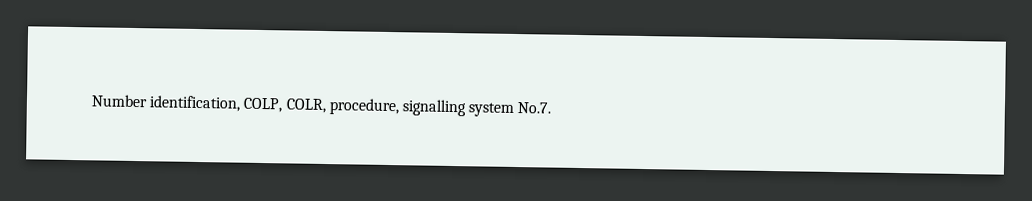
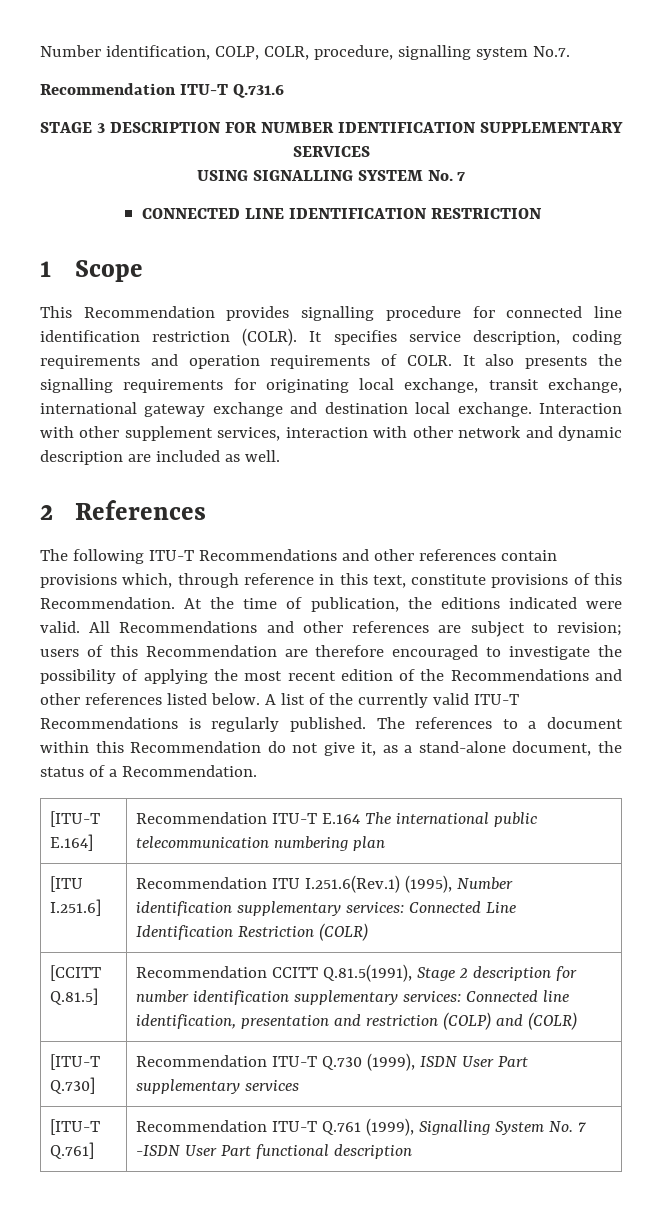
+ Recommendation ITU-T Q.731.6
+ STAGE 3 DESCRIPTION FOR NUMBER IDENTIFICATION SUPPLEMENTARY SERVICES
+ USING SIGNALLING SYSTEM No. 7
+ CONNECTED LINE IDENTIFICATION RESTRICTION
+ 1 Scope
+ This Recommendation provides signalling procedure for connected line identification restriction (COLR). It specifies service description, coding requirements and operation requirements of COLR. It also presents the signalling requirements for originating local exchange, transit exchange, international gateway exchange and destination local exchange. Interaction with other supplement services, interaction with other network and dynamic description are included as well.
+ 2 References
+ The following ITU-T Recommendations and other references contain provisions which, through reference in this text, constitute provisions of this Recommendation. At the time of publication, the editions indicated were valid. All Recommendations and other references are subject to revision; users of this Recommendation are therefore encouraged to investigate the possibility of applying the most recent edition of the Recommendations and other references listed below. A list of the currently valid ITU-T Recommendations is regularly published. The references to a document within this Recommendation do not give it, as a stand-alone document, the status of a Recommendation.
+ [ITU-T E.164] | Recommendation ITU-T E.164 The international public telecommunication numbering plan
+ [ITU I.251.6] | Recommendation ITU I.251.6(Rev.1) (1995), Number identification supplementary services: Connected Line Identification Restriction (COLR)
+ [CCITT Q.81.5] | Recommendation CCITT Q.81.5(1991), Stage 2 description for number identification supplementary services: Connected line identification, presentation and restriction (COLP) and (COLR)
+ [ITU-T Q.730] | Recommendation ITU-T Q.730 (1999), ISDN User Part supplementary services
+ [ITU-T Q.761] | Recommendation ITU-T Q.761 (1999), Signalling System No. 7 -ISDN User Part functional description

